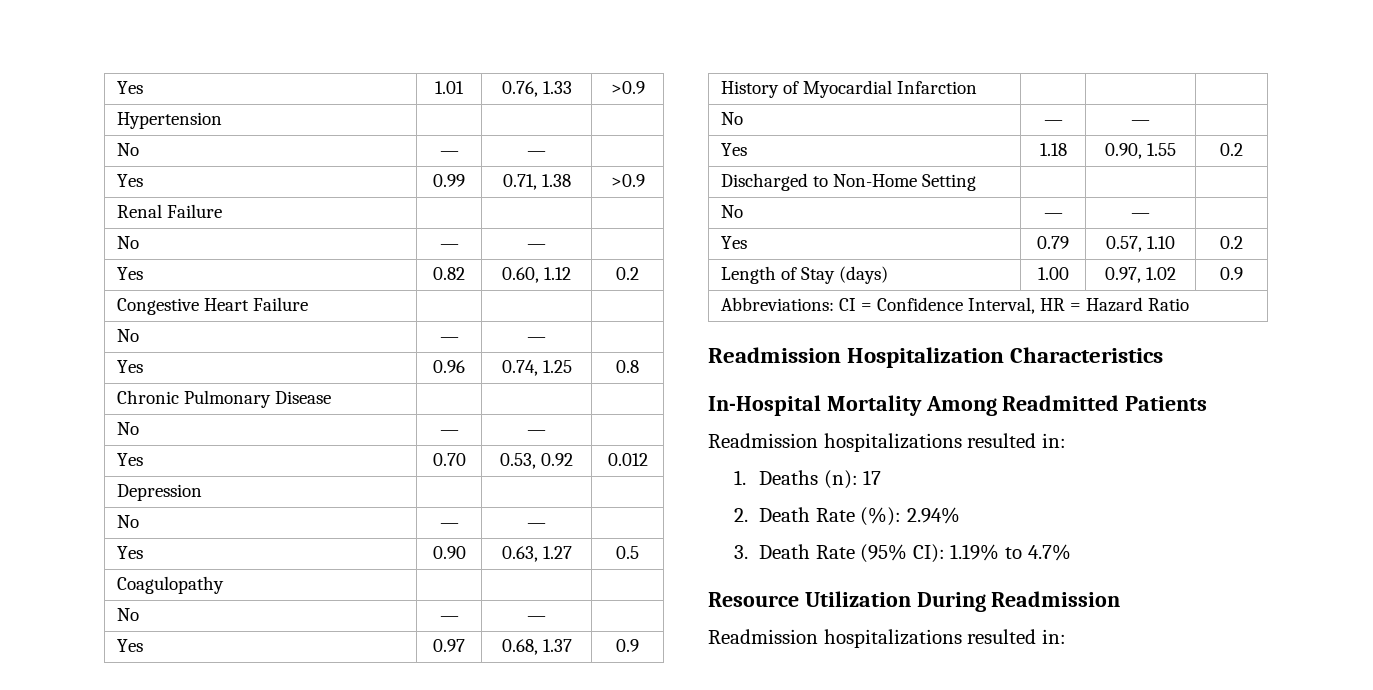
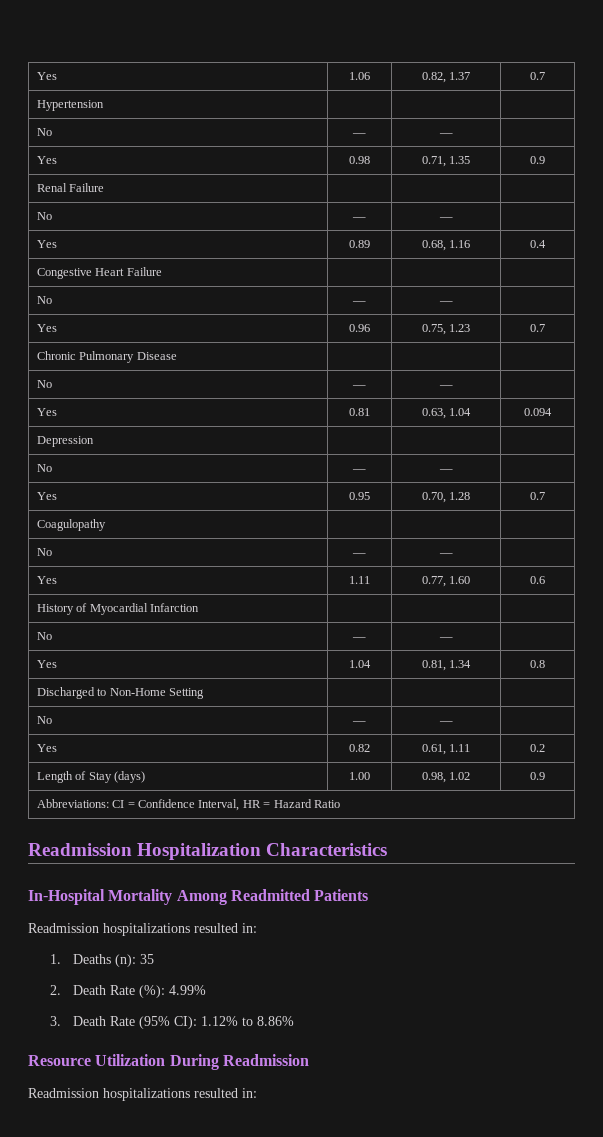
- Yes | 1.01 | 0.76, 1.33 | >0.9
+ Yes | 1.06 | 0.82, 1.37 | 0.7
- Yes | 0.99 | 0.71, 1.38 | >0.9
+ Yes | 0.98 | 0.71, 1.35 | 0.9
- Yes | 0.82 | 0.60, 1.12 | 0.2
+ Yes | 0.89 | 0.68, 1.16 | 0.4
- Yes | 0.96 | 0.74, 1.25 | 0.8
+ Yes | 0.96 | 0.75, 1.23 | 0.7
- Yes | 0.70 | 0.53, 0.92 | 0.012
+ Yes | 0.81 | 0.63, 1.04 | 0.094
- Yes | 0.90 | 0.63, 1.27 | 0.5
+ Yes | 0.95 | 0.70, 1.28 | 0.7
- Yes | 0.97 | 0.68, 1.37 | 0.9
+ Yes | 1.11 | 0.77, 1.60 | 0.6
- Yes | 1.18 | 0.90, 1.55 | 0.2
+ Yes | 1.04 | 0.81, 1.34 | 0.8
- Yes | 0.79 | 0.57, 1.10 | 0.2
+ Yes | 0.82 | 0.61, 1.11 | 0.2
- Length of Stay (days) | 1.00 | 0.97, 1.02 | 0.9
+ Length of Stay (days) | 1.00 | 0.98, 1.02 | 0.9
- 1. Deaths (n): 17
+ 1. Deaths (n): 35
- 2. Death Rate (%): 2.94%
+ 2. Death Rate (%): 4.99%
- 3. Death Rate (95% CI): 1.19% to 4.7%
+ 3. Death Rate (95% CI): 1.12% to 8.86%

